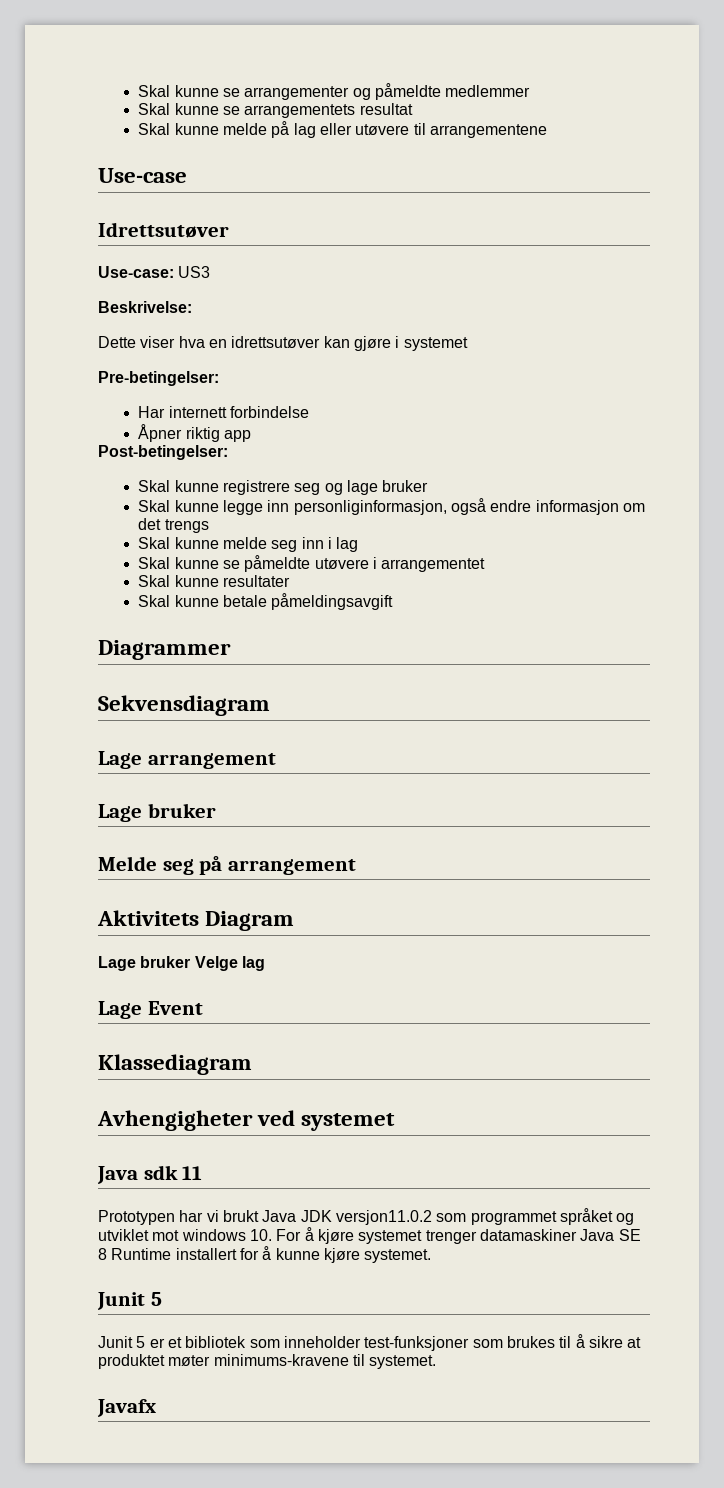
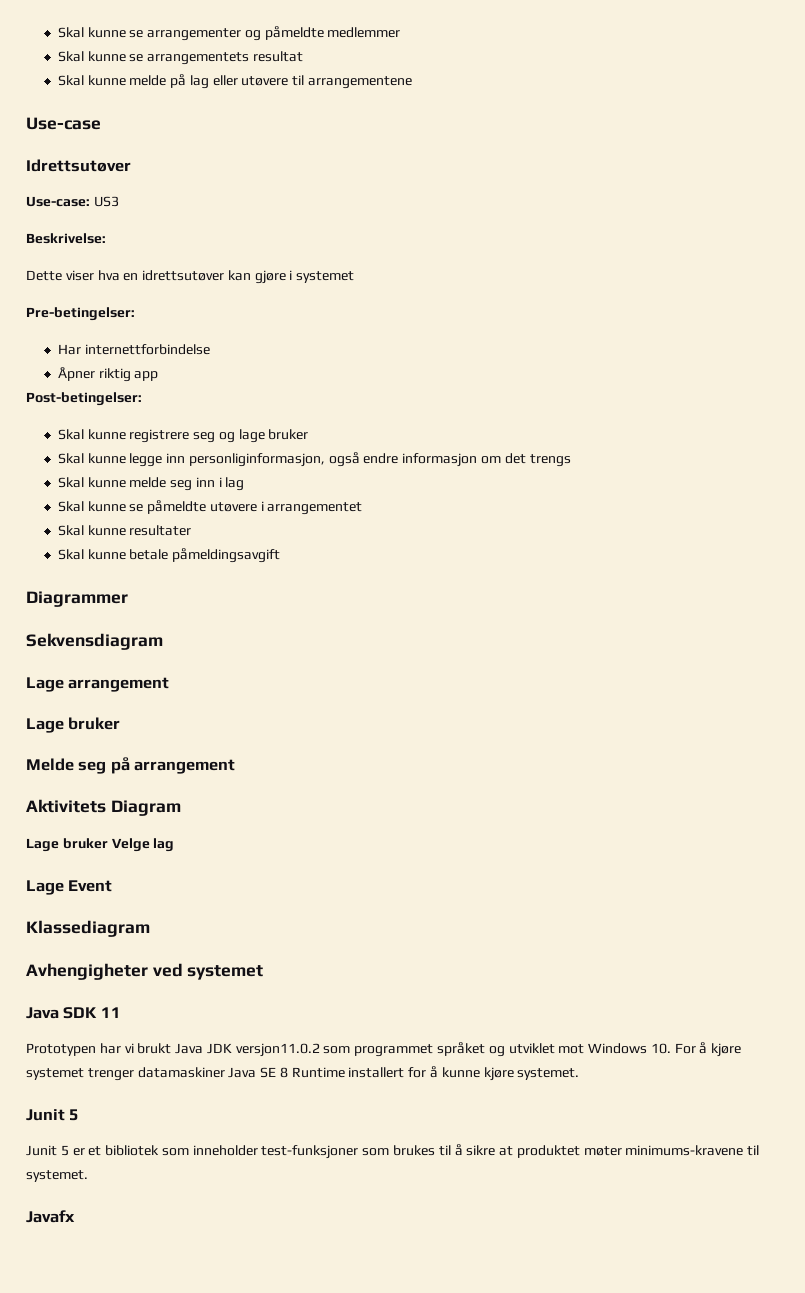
- Har internett forbindelse
+ Har internettforbindelse
- Java sdk 11
+ Java SDK 11
- Prototypen har vi brukt Java JDK versjon11.0.2 som programmet språket og utviklet mot windows 10. For å kjøre systemet trenger datamaskiner Java SE 8 Runtime installert for å kunne kjøre systemet.
+ Prototypen har vi brukt Java JDK versjon11.0.2 som programmet språket og utviklet mot Windows 10. For å kjøre systemet trenger datamaskiner Java SE 8 Runtime installert for å kunne kjøre systemet.

